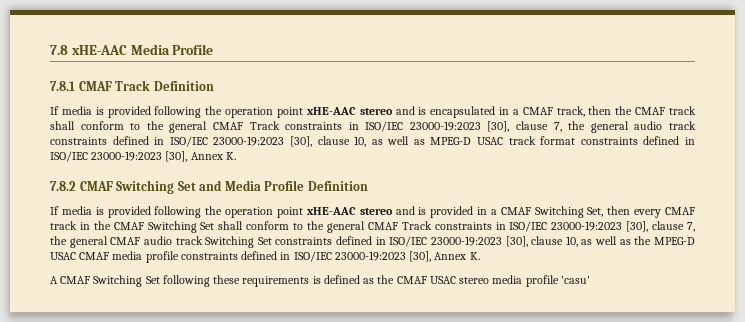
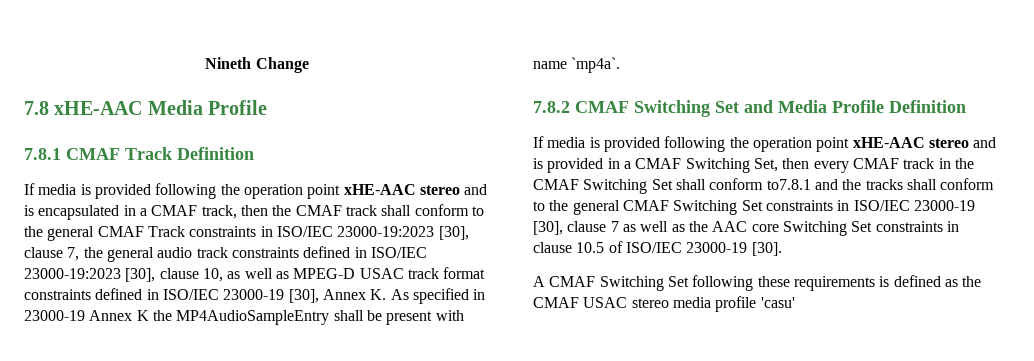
+ Nineth Change
- If media is provided following the operation point xHE-AAC stereo and is encapsulated in a CMAF track, then the CMAF track shall conform to the general CMAF Track constraints in ISO/IEC 23000-19:2023 [30], clause 7, the general audio track constraints defined in ISO/IEC 23000-19:2023 [30], clause 10, as well as MPEG-D USAC track format constraints defined in ISO/IEC 23000-19:2023 [30], Annex K.
+ If media is provided following the operation point xHE-AAC stereo and is encapsulated in a CMAF track, then the CMAF track shall conform to the general CMAF Track constraints in ISO/IEC 23000-19:2023 [30], clause 7, the general audio track constraints defined in ISO/IEC 23000-19:2023 [30], clause 10, as well as MPEG-D USAC track format constraints defined in ISO/IEC 23000-19 [30], Annex K. As specified in 23000-19 Annex K the MP4AudioSampleEntry shall be present with name `mp4a`.
- If media is provided following the operation point xHE-AAC stereo and is provided in a CMAF Switching Set, then every CMAF track in the CMAF Switching Set shall conform to the general CMAF Track constraints in ISO/IEC 23000-19:2023 [30], clause 7, the general CMAF audio track Switching Set constraints defined in ISO/IEC 23000-19:2023 [30], clause 10, as well as the MPEG-D USAC CMAF media profile constraints defined in ISO/IEC 23000-19:2023 [30], Annex K.
+ If media is provided following the operation point xHE-AAC stereo and is provided in a CMAF Switching Set, then every CMAF track in the CMAF Switching Set shall conform to7.8.1 and the tracks shall conform to the general CMAF Switching Set constraints in ISO/IEC 23000-19 [30], clause 7 as well as the AAC core Switching Set constraints in clause 10.5 of ISO/IEC 23000-19 [30].

